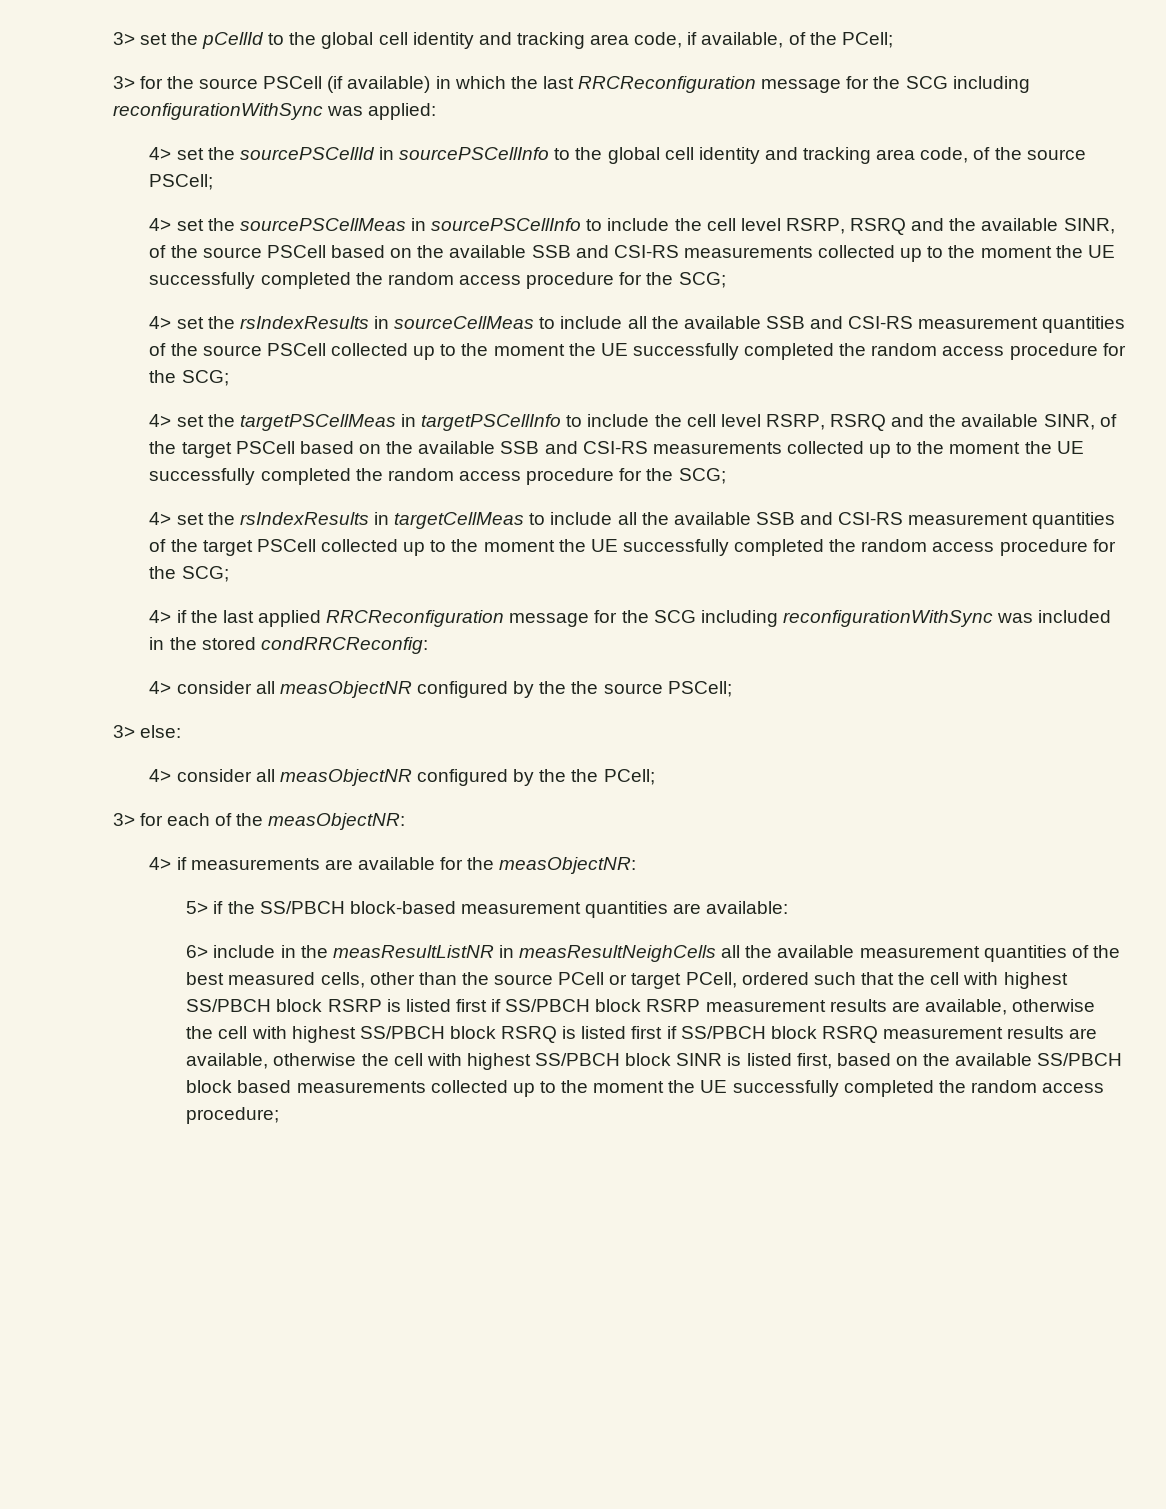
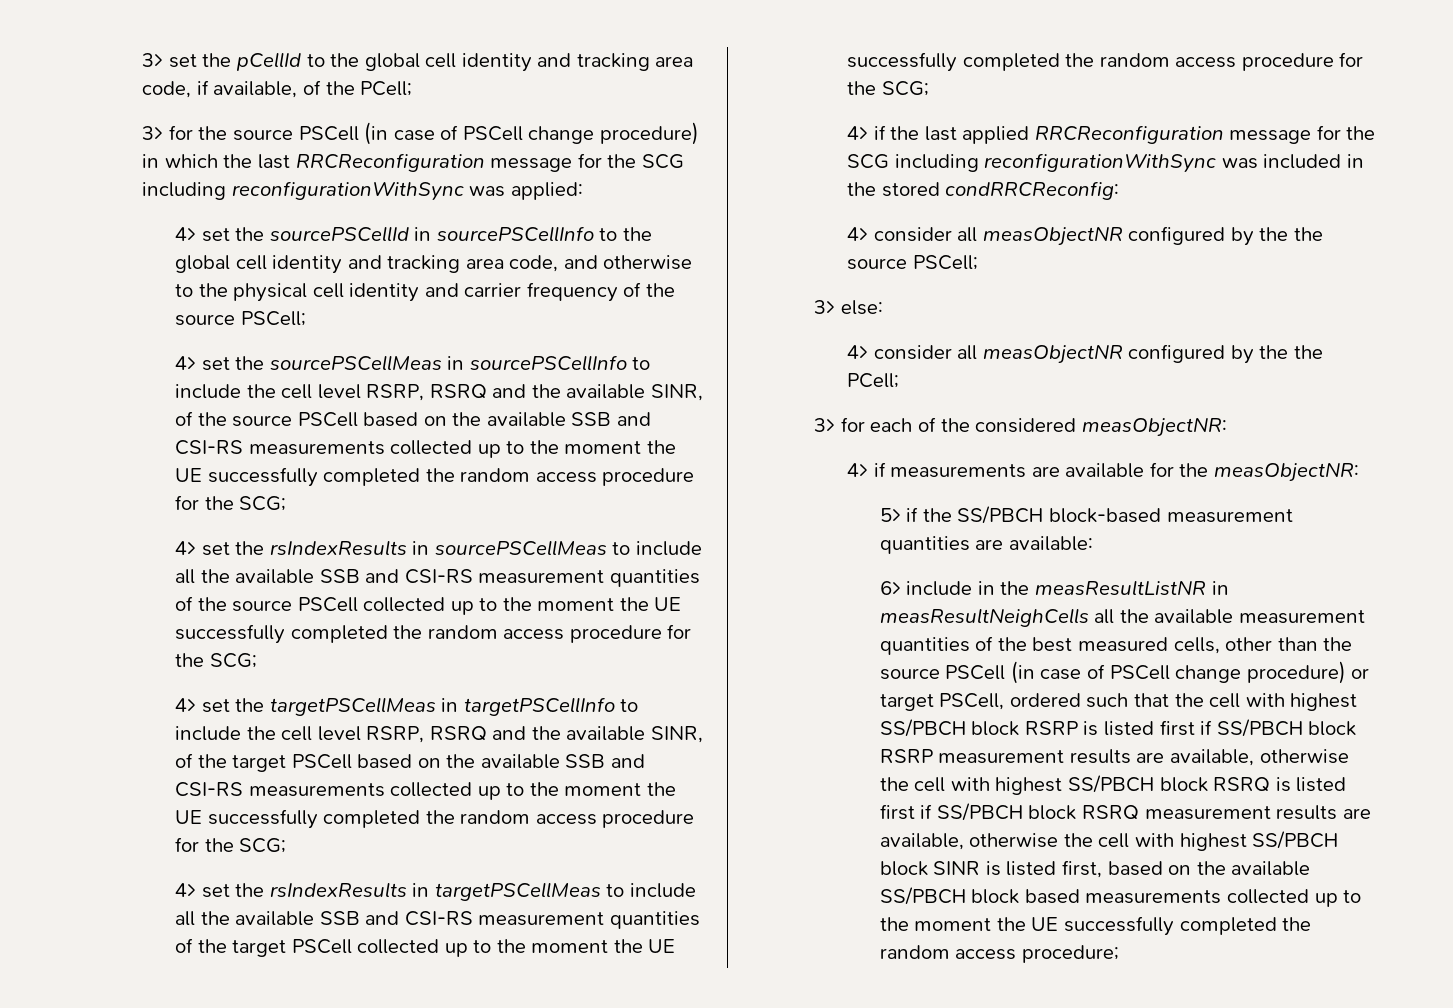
- 3> for the source PSCell (if available) in which the last RRCReconfiguration message for the SCG including reconfigurationWithSync was applied:
+ 3> for the source PSCell (in case of PSCell change procedure) in which the last RRCReconfiguration message for the SCG including reconfigurationWithSync was applied:
- 4> set the sourcePSCellId in sourcePSCellInfo to the global cell identity and tracking area code, of the source PSCell;
+ 4> set the sourcePSCellId in sourcePSCellInfo to the global cell identity and tracking area code, and otherwise to the physical cell identity and carrier frequency of the source PSCell;
- 4> set the rsIndexResults in sourceCellMeas to include all the available SSB and CSI-RS measurement quantities of the source PSCell collected up to the moment the UE successfully completed the random access procedure for the SCG;
+ 4> set the rsIndexResults in sourcePSCellMeas to include all the available SSB and CSI-RS measurement quantities of the source PSCell collected up to the moment the UE successfully completed the random access procedure for the SCG;
- 4> set the rsIndexResults in targetCellMeas to include all the available SSB and CSI-RS measurement quantities of the target PSCell collected up to the moment the UE successfully completed the random access procedure for the SCG;
+ 4> set the rsIndexResults in targetPSCellMeas to include all the available SSB and CSI-RS measurement quantities of the target PSCell collected up to the moment the UE successfully completed the random access procedure for the SCG;
- 3> for each of the measObjectNR:
+ 3> for each of the considered measObjectNR:
- 6> include in the measResultListNR in measResultNeighCells all the available measurement quantities of the best measured cells, other than the source PCell or target PCell, ordered such that the cell with highest SS/PBCH block RSRP is listed first if SS/PBCH block RSRP measurement results are available, otherwise the cell with highest SS/PBCH block RSRQ is listed first if SS/PBCH block RSRQ measurement results are available, otherwise the cell with highest SS/PBCH block SINR is listed first, based on the available SS/PBCH block based measurements collected up to the moment the UE successfully completed the random access procedure;
+ 6> include in the measResultListNR in measResultNeighCells all the available measurement quantities of the best measured cells, other than the source PSCell (in case of PSCell change procedure) or target PSCell, ordered such that the cell with highest SS/PBCH block RSRP is listed first if SS/PBCH block RSRP measurement results are available, otherwise the cell with highest SS/PBCH block RSRQ is listed first if SS/PBCH block RSRQ measurement results are available, otherwise the cell with highest SS/PBCH block SINR is listed first, based on the available SS/PBCH block based measurements collected up to the moment the UE successfully completed the random access procedure;

